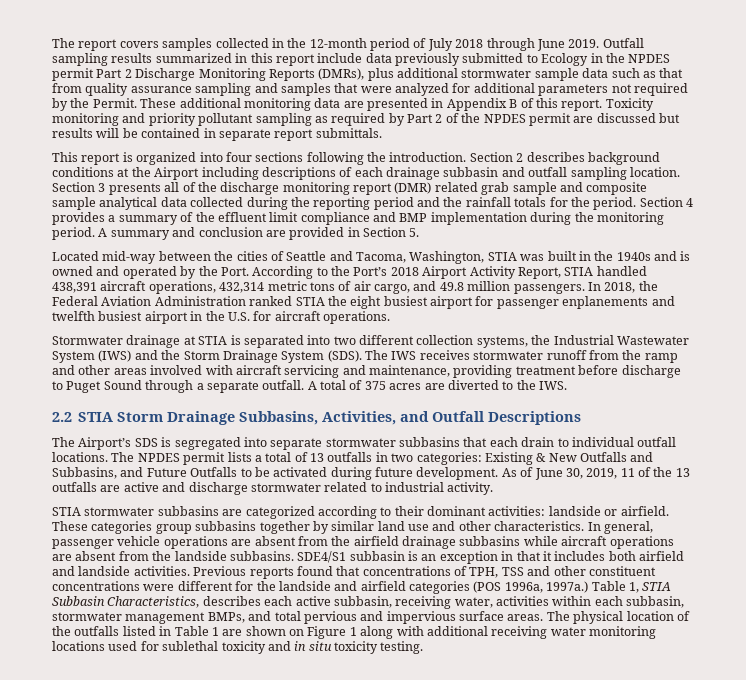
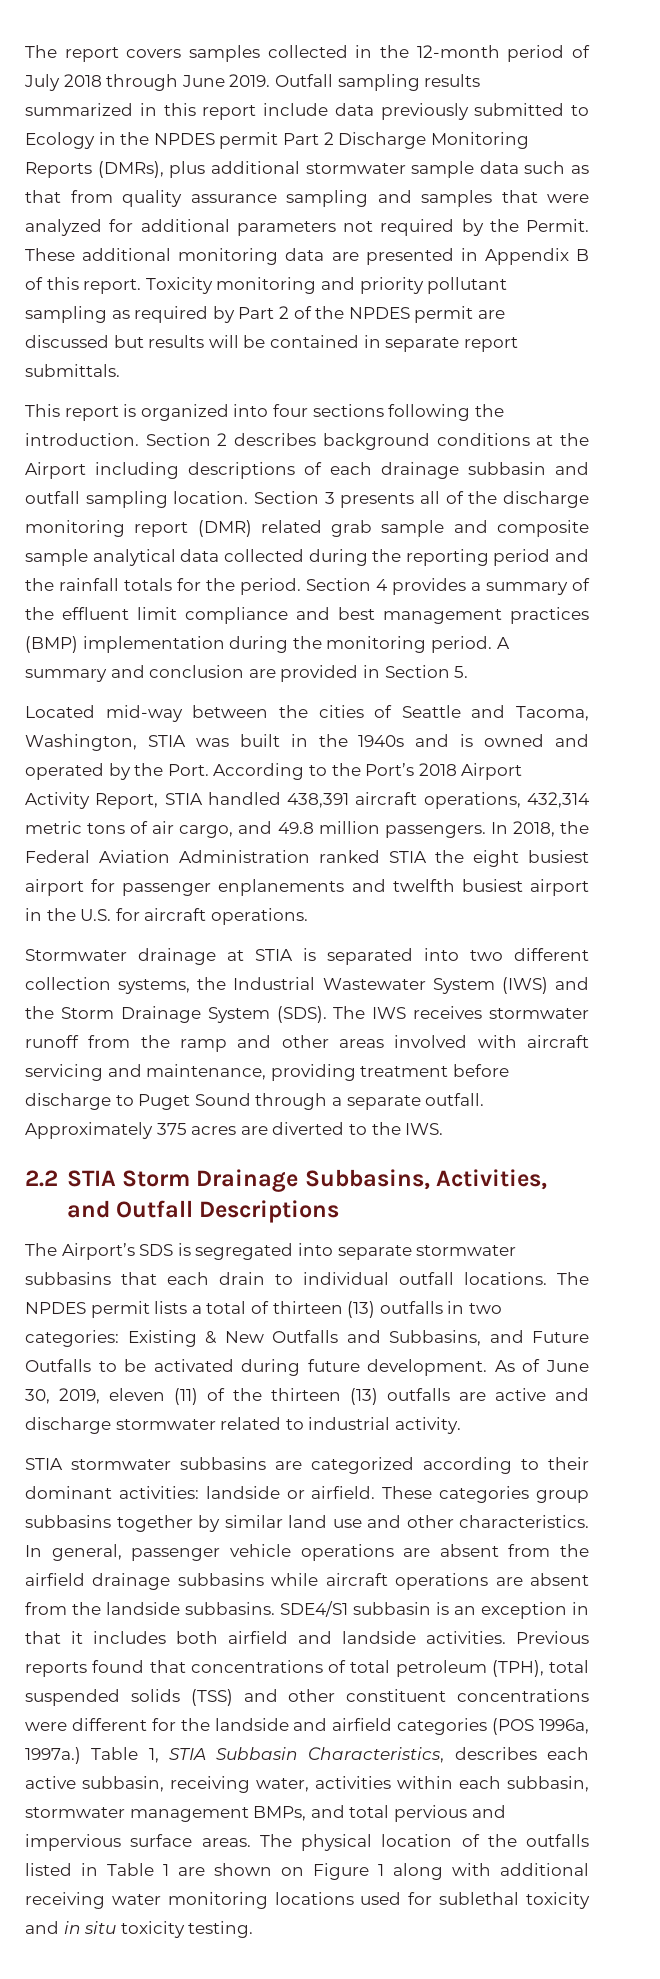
- Section 4 provides a summary of the effluent limit compliance and BMP implementation during the monitoring period.
+ Section 4 provides a summary of the effluent limit compliance and best management practices (BMP) implementation during the monitoring period.
- A total of 375 acres are diverted to the IWS.
+ Approximately 375 acres are diverted to the IWS.
- The NPDES permit lists a total of 13 outfalls in two categories: Existing & New Outfalls and Subbasins, and Future Outfalls to be activated during future development.
+ The NPDES permit lists a total of thirteen (13) outfalls in two categories: Existing & New Outfalls and Subbasins, and Future Outfalls to be activated during future development.
- As of June 30, 2019, 11 of the 13 outfalls are active and discharge stormwater related to industrial activity.
+ As of June 30, 2019, eleven (11) of the thirteen (13) outfalls are active and discharge stormwater related to industrial activity.
- Previous reports found that concentrations of TPH, TSS and other constituent concentrations were different for the landside and airfield categories (POS 1996a, 1997a.)
+ Previous reports found that concentrations of total petroleum (TPH), total suspended solids (TSS) and other constituent concentrations were different for the landside and airfield categories (POS 1996a, 1997a.)

